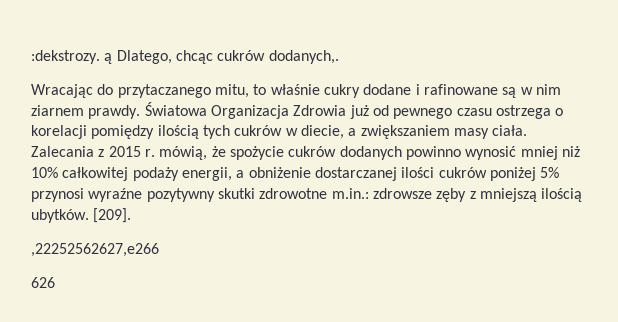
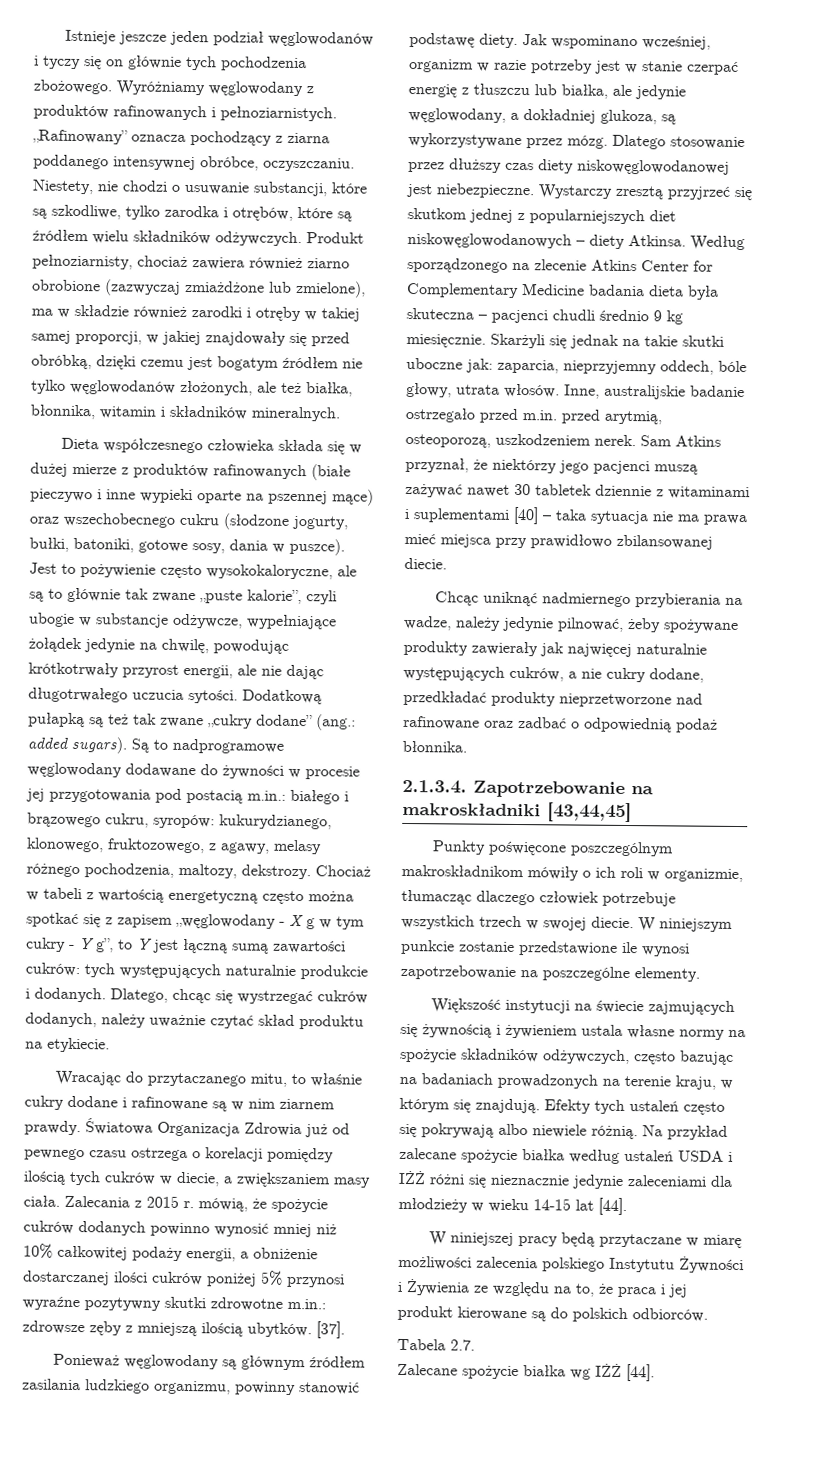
- :dekstrozy. ą Dlatego, chcąc cukrów dodanych,.
+ Istnieje jeszcze jeden podział węglowodanów i tyczy się on głównie tych pochodzenia zbożowego. Wyróżniamy węglowodany z produktów rafinowanych i pełnoziarnistych. „Rafinowany” oznacza pochodzący z ziarna poddanego intensywnej obróbce, oczyszczaniu. Niestety, nie chodzi o usuwanie substancji, które są szkodliwe, tylko zarodka i otrębów, które są źródłem wielu składników odżywczych. Produkt pełnoziarnisty, chociaż zawiera również ziarno obrobione (zazwyczaj zmiażdżone lub zmielone), ma w składzie również zarodki i otręby w takiej samej proporcji, w jakiej znajdowały się przed obróbką, dzięki czemu jest bogatym źródłem nie tylko węglowodanów złożonych, ale też białka, błonnika, witamin i składników mineralnych.
+ Dieta współczesnego człowieka składa się w dużej mierze z produktów rafinowanych (białe pieczywo i inne wypieki oparte na pszennej mące) oraz wszechobecnego cukru (słodzone jogurty, bułki, batoniki, gotowe sosy, dania w puszce). Jest to pożywienie często wysokokaloryczne, ale są to głównie tak zwane „puste kalorie”, czyli ubogie w substancje odżywcze, wypełniające żołądek jedynie na chwilę, powodując krótkotrwały przyrost energii, ale nie dając długotrwałego uczucia sytości. Dodatkową pułapką są też tak zwane „cukry dodane” (ang.: added sugars). Są to nadprogramowe węglowodany dodawane do żywności w procesie jej przygotowania pod postacią m.in.: białego i brązowego cukru, syropów: kukurydzianego, klonowego, fruktozowego, z agawy, melasy różnego pochodzenia, maltozy, dekstrozy. Chociaż w tabeli z wartością energetyczną często można spotkać się z zapisem „węglowodany - X g w tym cukry - Y g”, to Y jest łączną sumą zawartości cukrów: tych występujących naturalnie produkcie i dodanych. Dlatego, chcąc się wystrzegać cukrów dodanych, należy uważnie czytać skład produktu na etykiecie.
- [209].
- ,22252562627,e266
- 626
+ [37].
+ Ponieważ węglowodany są głównym źródłem zasilania ludzkiego organizmu, powinny stanowić podstawę diety. Jak wspominano wcześniej, organizm w razie potrzeby jest w stanie czerpać energię z tłuszczu lub białka, ale jedynie węglowodany, a dokładniej glukoza, są wykorzystywane przez mózg. Dlatego stosowanie przez dłuższy czas diety niskowęglowodanowej jest niebezpieczne. Wystarczy zresztą przyjrzeć się skutkom jednej z popularniejszych diet niskowęglowodanowych – diety Atkinsa. Według sporządzonego na zlecenie Atkins Center for Complementary Medicine badania dieta była skuteczna – pacjenci chudli średnio 9 kg miesięcznie. Skarżyli się jednak na takie skutki uboczne jak: zaparcia, nieprzyjemny oddech, bóle głowy, utrata włosów. Inne, australijskie badanie ostrzegało przed m.in. przed arytmią, osteoporozą, uszkodzeniem nerek. Sam Atkins przyznał, że niektórzy jego pacjenci muszą zażywać nawet 30 tabletek dziennie z witaminami i suplementami [40] – taka sytuacja nie ma prawa mieć miejsca przy prawidłowo zbilansowanej diecie.
+ Chcąc uniknąć nadmiernego przybierania na wadze, należy jedynie pilnować, żeby spożywane produkty zawierały jak najwięcej naturalnie występujących cukrów, a nie cukry dodane, przedkładać produkty nieprzetworzone nad rafinowane oraz zadbać o odpowiednią podaż błonnika.
+ 2.1.3.4. Zapotrzebowanie na makroskładniki [43,44,45]
+ Punkty poświęcone poszczególnym makroskładnikom mówiły o ich roli w organizmie, tłumacząc dlaczego człowiek potrzebuje wszystkich trzech w swojej diecie. W niniejszym punkcie zostanie przedstawione ile wynosi zapotrzebowanie na poszczególne elementy.
+ Większość instytucji na świecie zajmujących się żywnością i żywieniem ustala własne normy na spożycie składników odżywczych, często bazując na badaniach prowadzonych na terenie kraju, w którym się znajdują. Efekty tych ustaleń często się pokrywają albo niewiele różnią. Na przykład zalecane spożycie białka według ustaleń USDA i IŻŻ różni się nieznacznie jedynie zaleceniami dla młodzieży w wieku 14-15 lat [44].
+ W niniejszej pracy będą przytaczane w miarę możliwości zalecenia polskiego Instytutu Żywności i Żywienia ze względu na to, że praca i jej produkt kierowane są do polskich odbiorców.
+ Tabela 2.7.
+ Zalecane spożycie białka wg IŻŻ [44].

